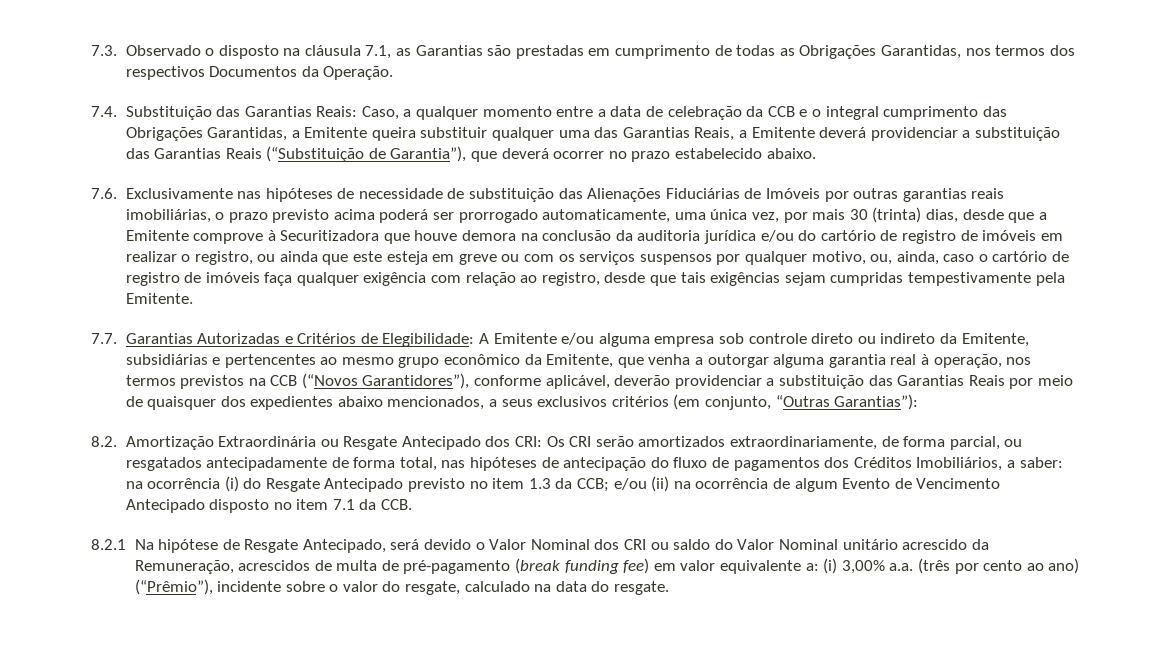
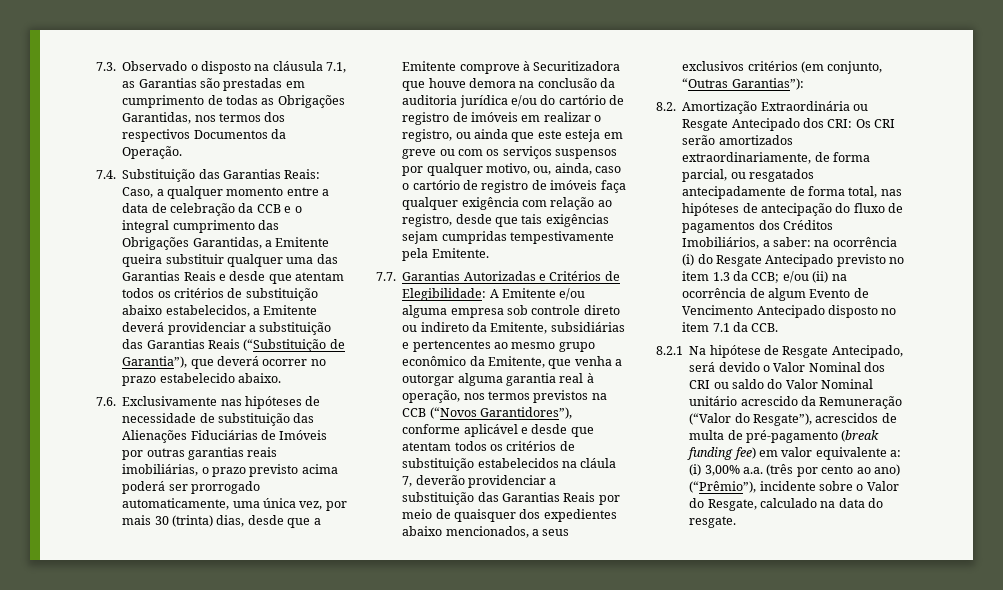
- 7.4. Substituição das Garantias Reais: Caso, a qualquer momento entre a data de celebração da CCB e o integral cumprimento das Obrigações Garantidas, a Emitente queira substituir qualquer uma das Garantias Reais, a Emitente deverá providenciar a substituição das Garantias Reais (“Substituição de Garantia”), que deverá ocorrer no prazo estabelecido abaixo.
+ 7.4. Substituição das Garantias Reais: Caso, a qualquer momento entre a data de celebração da CCB e o integral cumprimento das Obrigações Garantidas, a Emitente queira substituir qualquer uma das Garantias Reais e desde que atentam todos os critérios de substituição abaixo estabelecidos, a Emitente deverá providenciar a substituição das Garantias Reais (“Substituição de Garantia”), que deverá ocorrer no prazo estabelecido abaixo.
- A Emitente e/ou alguma empresa sob controle direto ou indireto da Emitente, subsidiárias e pertencentes ao mesmo grupo econômico da Emitente, que venha a outorgar alguma garantia real à operação, nos termos previstos na CCB (“Novos Garantidores”), conforme aplicável, deverão providenciar a substituição das Garantias Reais por meio de quaisquer dos expedientes abaixo mencionados, a seus exclusivos critérios (em conjunto, “Outras Garantias”):
+ A Emitente e/ou alguma empresa sob controle direto ou indireto da Emitente, subsidiárias e pertencentes ao mesmo grupo econômico da Emitente, que venha a outorgar alguma garantia real à operação, nos termos previstos na CCB (“Novos Garantidores”), conforme aplicável e desde que atentam todos os critérios de substituição estabelecidos na cláula 7, deverão providenciar a substituição das Garantias Reais por meio de quaisquer dos expedientes abaixo mencionados, a seus exclusivos critérios (em conjunto, “Outras Garantias”):
- 8.2.1 Na hipótese de Resgate Antecipado, será devido o Valor Nominal dos CRI ou saldo do Valor Nominal unitário acrescido da Remuneração, acrescidos de multa de pré-pagamento (break funding fee) em valor equivalente a: (i) 3,00% a.a. (três por cento ao ano) (“Prêmio”), incidente sobre o valor do resgate, calculado na data do resgate.
+ 8.2.1 Na hipótese de Resgate Antecipado, será devido o Valor Nominal dos CRI ou saldo do Valor Nominal unitário acrescido da Remuneração (“Valor do Resgate”), acrescidos de multa de pré-pagamento (break funding fee) em valor equivalente a: (i) 3,00% a.a. (três por cento ao ano) (“Prêmio”), incidente sobre o Valor do Resgate, calculado na data do resgate.

